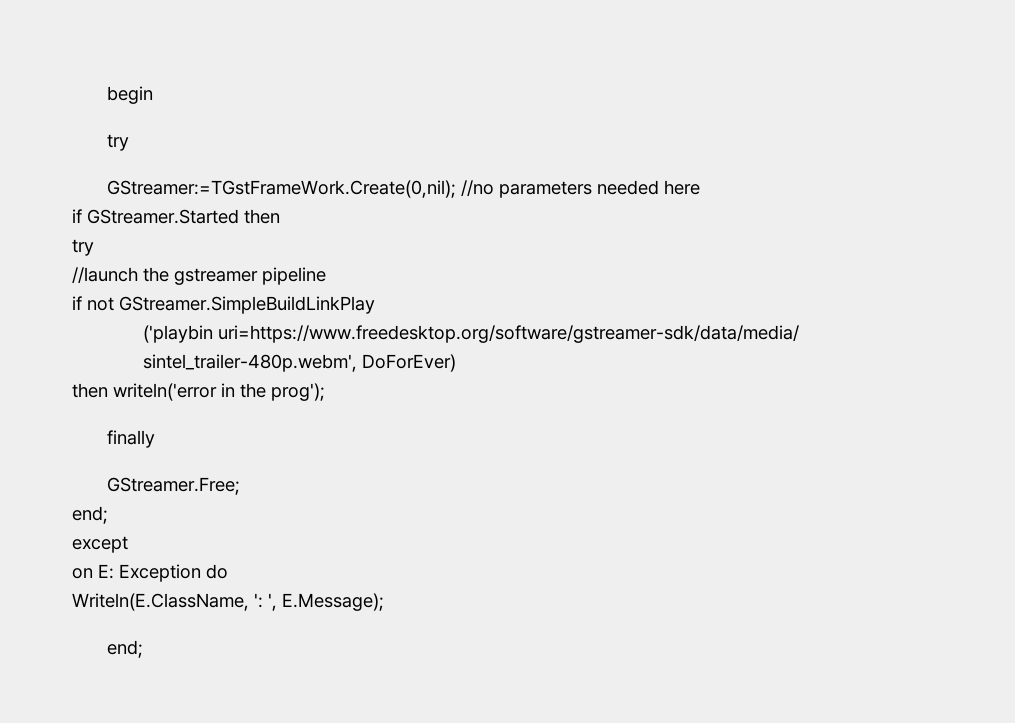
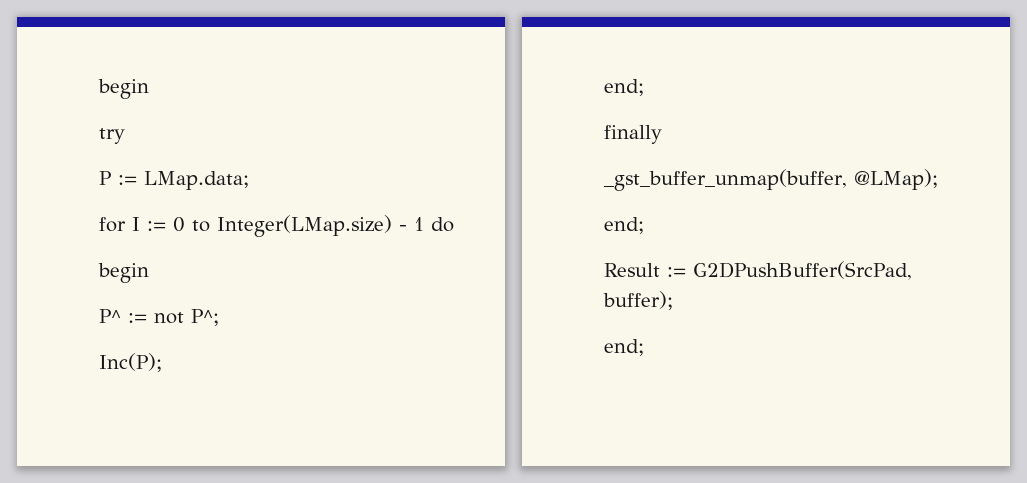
- GStreamer:=TGstFrameWork.Create(0,nil); //no parameters needed here
- if GStreamer.Started then
- try
- //launch the gstreamer pipeline
- if not GStreamer.SimpleBuildLinkPlay
- ('playbin uri=https://www.freedesktop.org/software/gstreamer-sdk/data/media/ sintel_trailer-480p.webm', DoForEver)
- then writeln('error in the prog');
+ P := LMap.data;
+ for I := 0 to Integer(LMap.size) - 1 do
+ begin
+ P^ := not P^;
+ Inc(P);
+ end;
- GStreamer.Free;
+ _gst_buffer_unmap(buffer, @LMap);
  end;
- except
- on E: Exception do
- Writeln(E.ClassName, ': ', E.Message);
+ Result := G2DPushBuffer(SrcPad, buffer);

